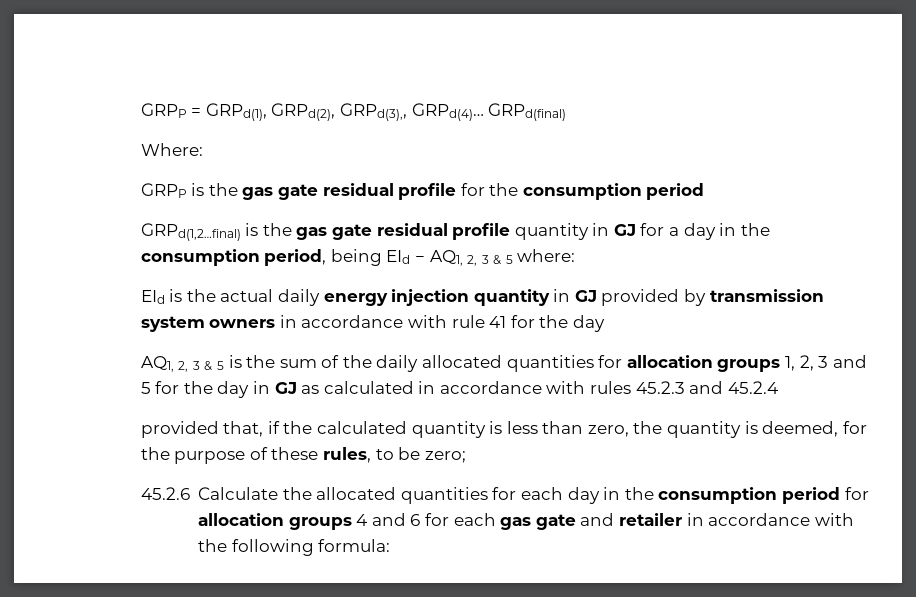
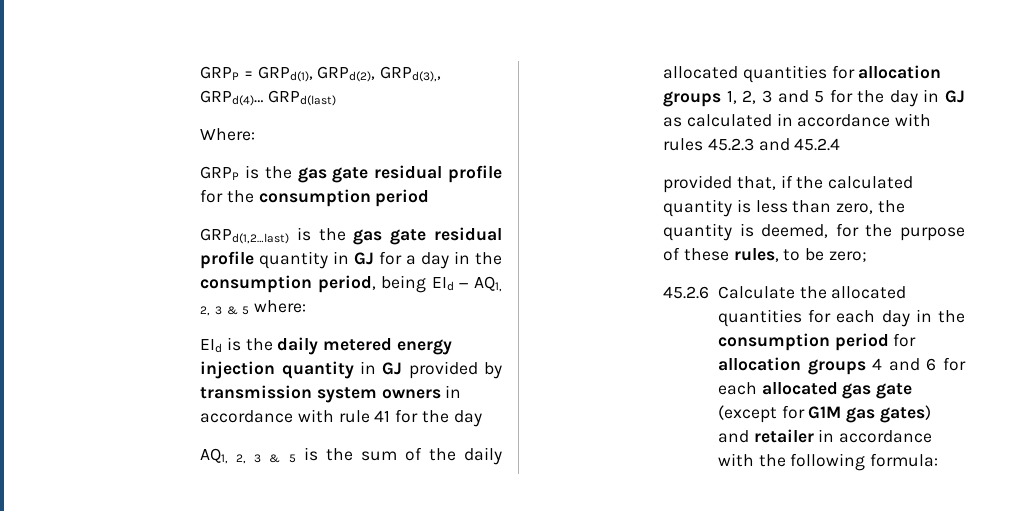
- GRPd(final)
+ GRPd(last)
- GRPd(1,2…final) is the gas gate residual profile quantity in GJ for a day in the consumption period, being EId − AQ1, 2, 3 & 5 where:
+ GRPd(1,2…last) is the gas gate residual profile quantity in GJ for a day in the consumption period, being EId − AQ1, 2, 3 & 5 where:
- EId is the actual daily energy injection quantity in GJ provided by transmission system owners in accordance with rule 41 for the day
+ EId is the daily metered energy injection quantity in GJ provided by transmission system owners in accordance with rule 41 for the day
- 45.2.6 Calculate the allocated quantities for each day in the consumption period for allocation groups 4 and 6 for each gas gate and retailer in accordance with the following formula:
+ 45.2.6 Calculate the allocated quantities for each day in the consumption period for allocation groups 4 and 6 for each allocated gas gate (except for G1M gas gates) and retailer in accordance with the following formula:

